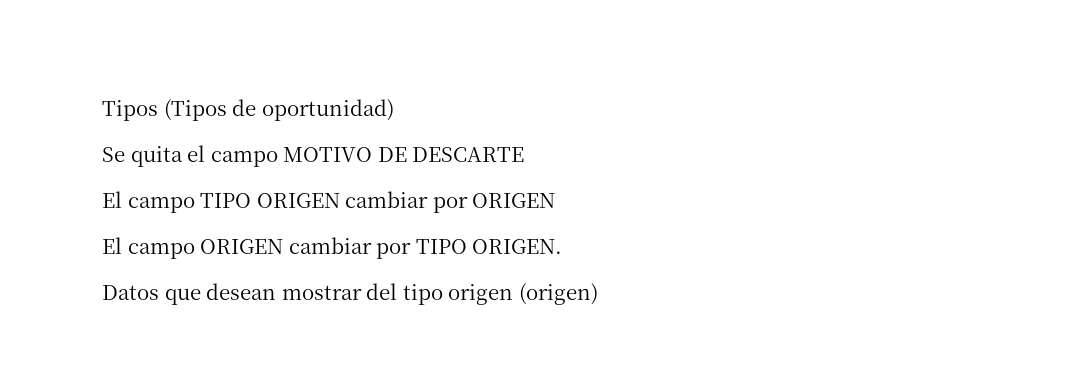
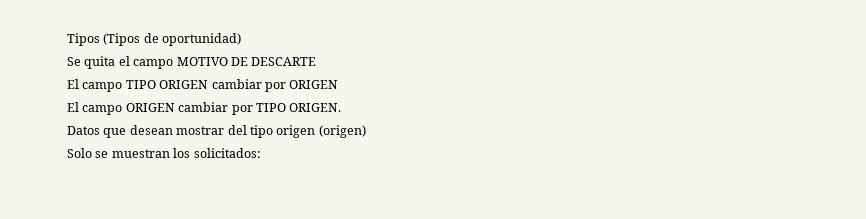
+ Solo se muestran los solicitados:

